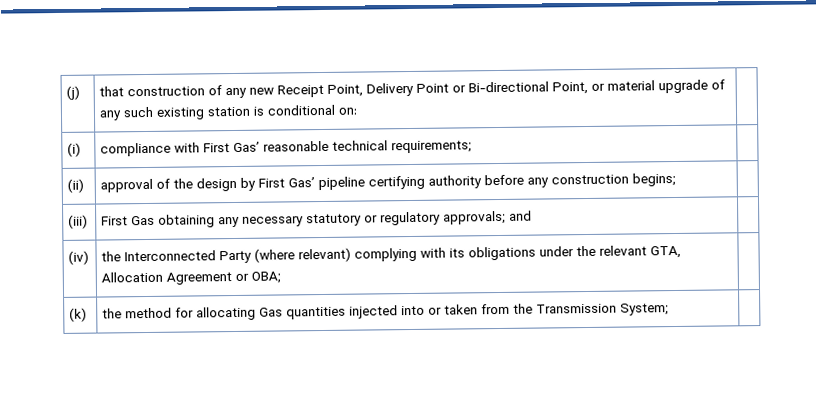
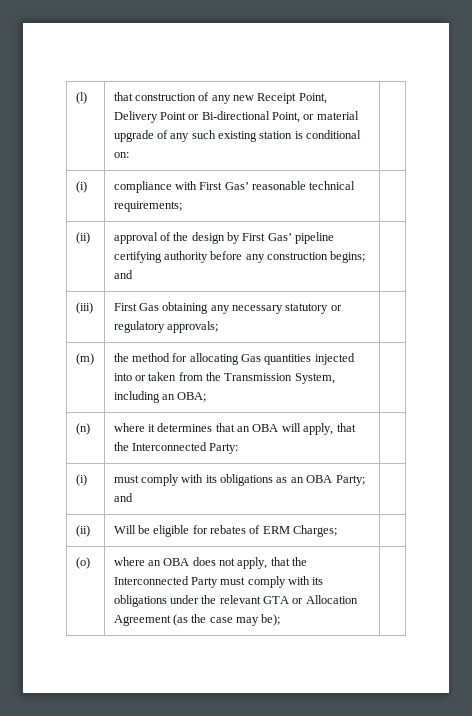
- (j) | that construction of any new Receipt Point, Delivery Point or Bi-directional Point, or material upgrade of any such existing station is conditional on: |
+ (l) | that construction of any new Receipt Point, Delivery Point or Bi-directional Point, or material upgrade of any such existing station is conditional on: |
- (ii) | approval of the design by First Gas’ pipeline certifying authority before any construction begins; |
+ (ii) | approval of the design by First Gas’ pipeline certifying authority before any construction begins; and |
- (iii) | First Gas obtaining any necessary statutory or regulatory approvals; and |
- (iv) | the Interconnected Party (where relevant) complying with its obligations under the relevant GTA, Allocation Agreement or OBA; |
- (k) | the method for allocating Gas quantities injected into or taken from the Transmission System; |
+ (iii) | First Gas obtaining any necessary statutory or regulatory approvals; |
+ (m) | the method for allocating Gas quantities injected into or taken from the Transmission System, including an OBA; |
+ (n) | where it determines that an OBA will apply, that the Interconnected Party: |
+ (i) | must comply with its obligations as an OBA Party; and |
+ (ii) | Will be eligible for rebates of ERM Charges; |
+ (o) | where an OBA does not apply, that the Interconnected Party must comply with its obligations under the relevant GTA or Allocation Agreement (as the case may be); |

